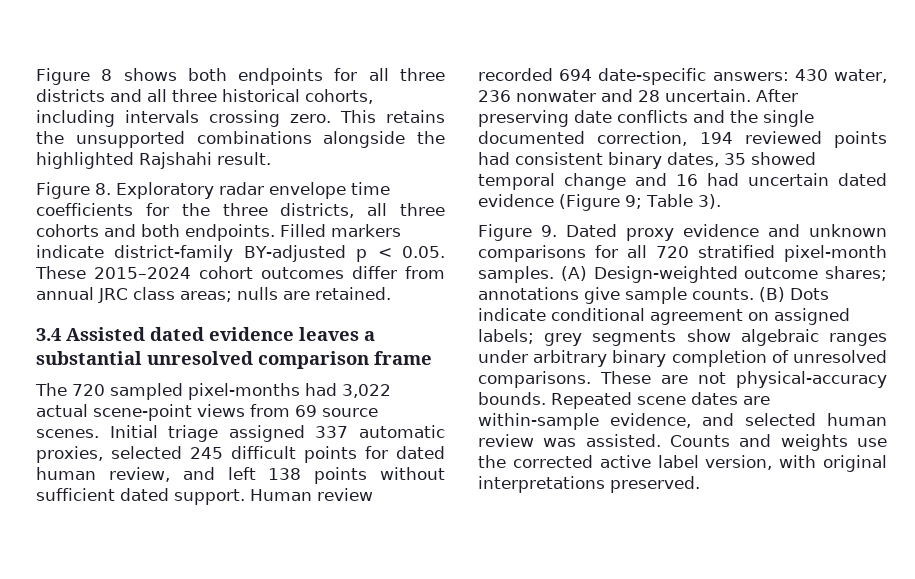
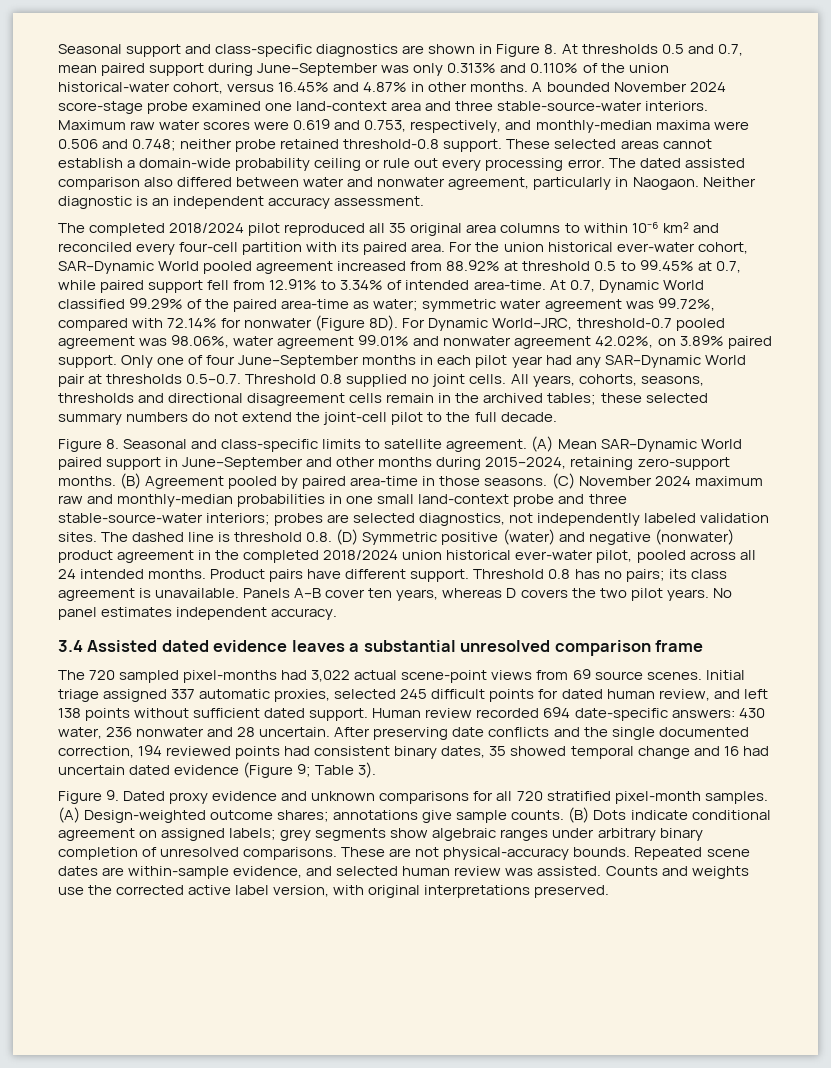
- Figure 8 shows both endpoints for all three districts and all three historical cohorts, including intervals crossing zero. This retains the unsupported combinations alongside the highlighted Rajshahi result.
- Figure 8. Exploratory radar envelope time coefficients for the three districts, all three cohorts and both endpoints. Filled markers indicate district-family BY-adjusted p < 0.05. These 2015–2024 cohort outcomes differ from annual JRC class areas; nulls are retained.
+ Seasonal support and class-specific diagnostics are shown in Figure 8. At thresholds 0.5 and 0.7, mean paired support during June–September was only 0.313% and 0.110% of the union historical-water cohort, versus 16.45% and 4.87% in other months. A bounded November 2024 score-stage probe examined one land-context area and three stable-source-water interiors. Maximum raw water scores were 0.619 and 0.753, respectively, and monthly-median maxima were 0.506 and 0.748; neither probe retained threshold-0.8 support. These selected areas cannot establish a domain-wide probability ceiling or rule out every processing error. The dated assisted comparison also differed between water and nonwater agreement, particularly in Naogaon. Neither diagnostic is an independent accuracy assessment.
+ The completed 2018/2024 pilot reproduced all 35 original area columns to within 10⁻⁶ km² and reconciled every four-cell partition with its paired area. For the union historical ever-water cohort, SAR–Dynamic World pooled agreement increased from 88.92% at threshold 0.5 to 99.45% at 0.7, while paired support fell from 12.91% to 3.34% of intended area-time. At 0.7, Dynamic World classified 99.29% of the paired area-time as water; symmetric water agreement was 99.72%, compared with 72.14% for nonwater (Figure 8D). For Dynamic World–JRC, threshold-0.7 pooled agreement was 98.06%, water agreement 99.01% and nonwater agreement 42.02%, on 3.89% paired support. Only one of four June–September months in each pilot year had any SAR–Dynamic World pair at thresholds 0.5–0.7. Threshold 0.8 supplied no joint cells. All years, cohorts, seasons, thresholds and directional disagreement cells remain in the archived tables; these selected summary numbers do not extend the joint-cell pilot to the full decade.
+ Figure 8. Seasonal and class-specific limits to satellite agreement. (A) Mean SAR–Dynamic World paired support in June–September and other months during 2015–2024, retaining zero-support months. (B) Agreement pooled by paired area-time in those seasons. (C) November 2024 maximum raw and monthly-median probabilities in one small land-context probe and three stable-source-water interiors; probes are selected diagnostics, not independently labeled validation sites. The dashed line is threshold 0.8. (D) Symmetric positive (water) and negative (nonwater) product agreement in the completed 2018/2024 union historical ever-water pilot, pooled across all 24 intended months. Product pairs have different support. Threshold 0.8 has no pairs; its class agreement is unavailable. Panels A–B cover ten years, whereas D covers the two pilot years. No panel estimates independent accuracy.

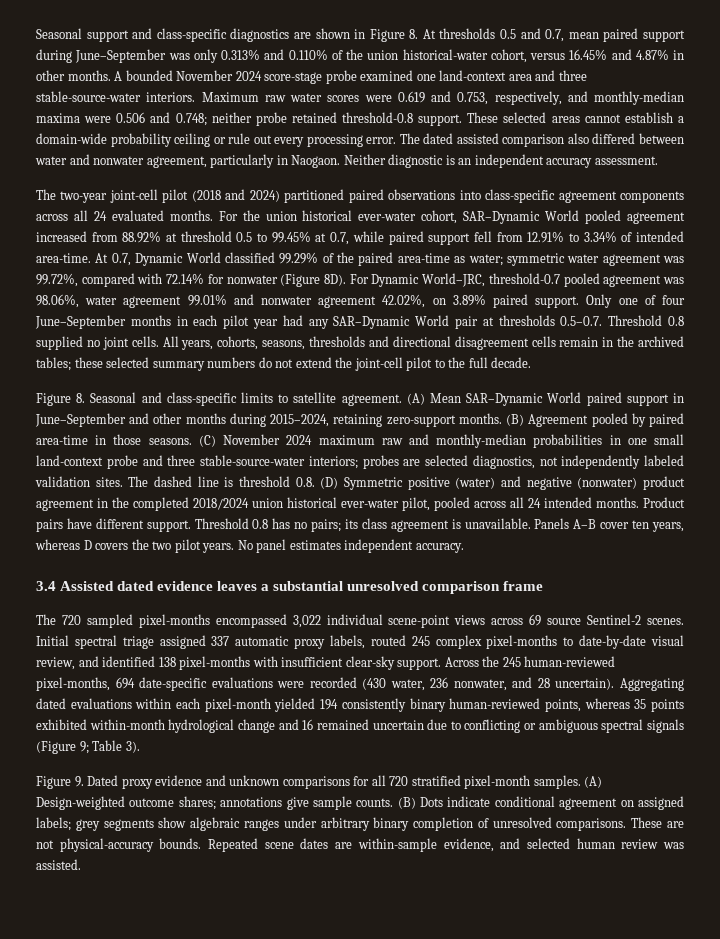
- The completed 2018/2024 pilot reproduced all 35 original area columns to within 10⁻⁶ km² and reconciled every four-cell partition with its paired area.
+ The two-year joint-cell pilot (2018 and 2024) partitioned paired observations into class-specific agreement components across all 24 evaluated months.
- The 720 sampled pixel-months had 3,022 actual scene-point views from 69 source scenes.
+ The 720 sampled pixel-months encompassed 3,022 individual scene-point views across 69 source Sentinel-2 scenes.
- Initial triage assigned 337 automatic proxies, selected 245 difficult points for dated human review, and left 138 points without sufficient dated support. Human review recorded 694 date-specific answers: 430 water, 236 nonwater and 28 uncertain. After preserving date conflicts and the single documented correction, 194 reviewed points had consistent binary dates, 35 showed temporal change and 16 had uncertain dated evidence (Figure 9; Table 3).
+ Initial spectral triage assigned 337 automatic proxy labels, routed 245 complex pixel-months to date-by-date visual review, and identified 138 pixel-months with insufficient clear-sky support. Across the 245 human-reviewed pixel-months, 694 date-specific evaluations were recorded (430 water, 236 nonwater, and 28 uncertain). Aggregating dated evaluations within each pixel-month yielded 194 consistently binary human-reviewed points, whereas 35 points exhibited within-month hydrological change and 16 remained uncertain due to conflicting or ambiguous spectral signals (Figure 9; Table 3).
- Counts and weights use the corrected active label version, with original interpretations preserved.

